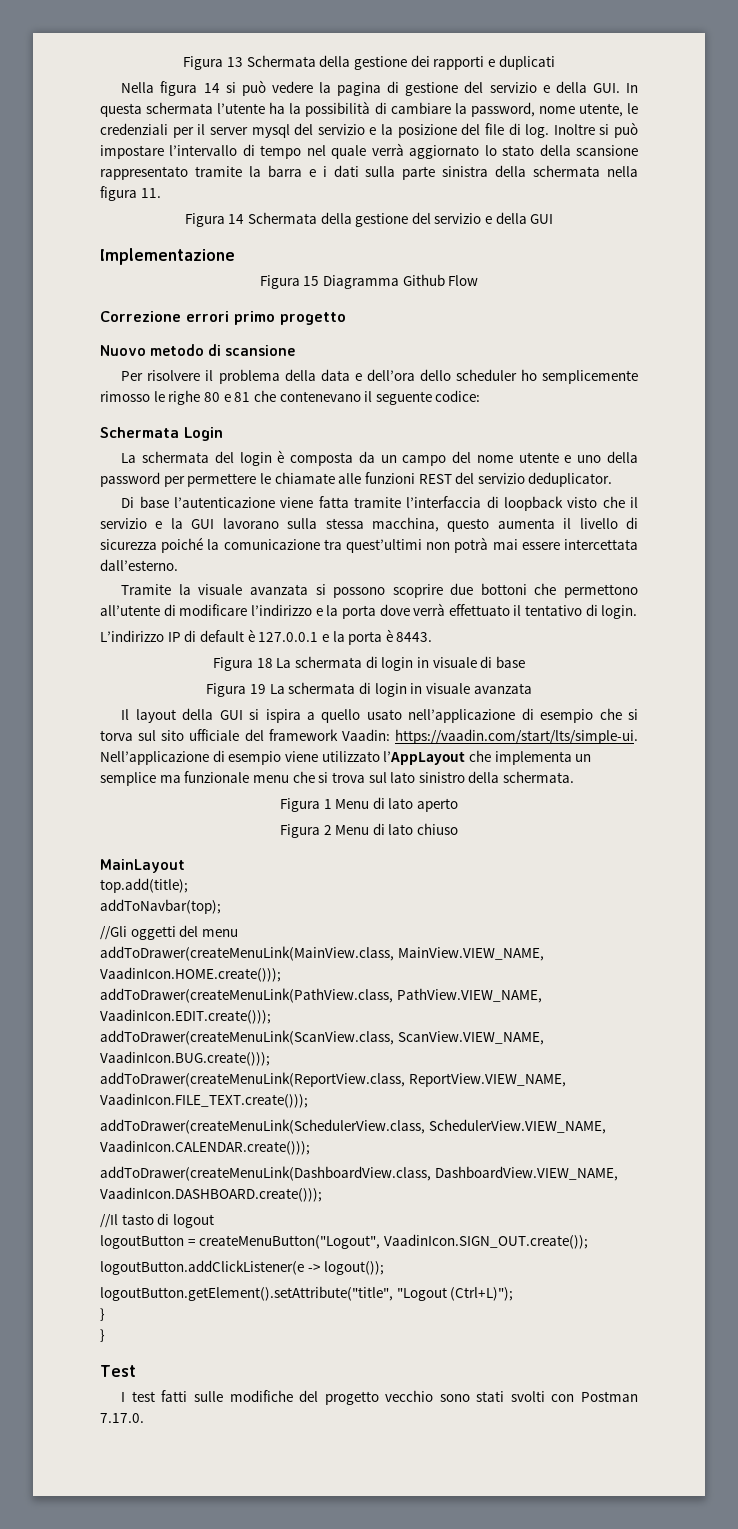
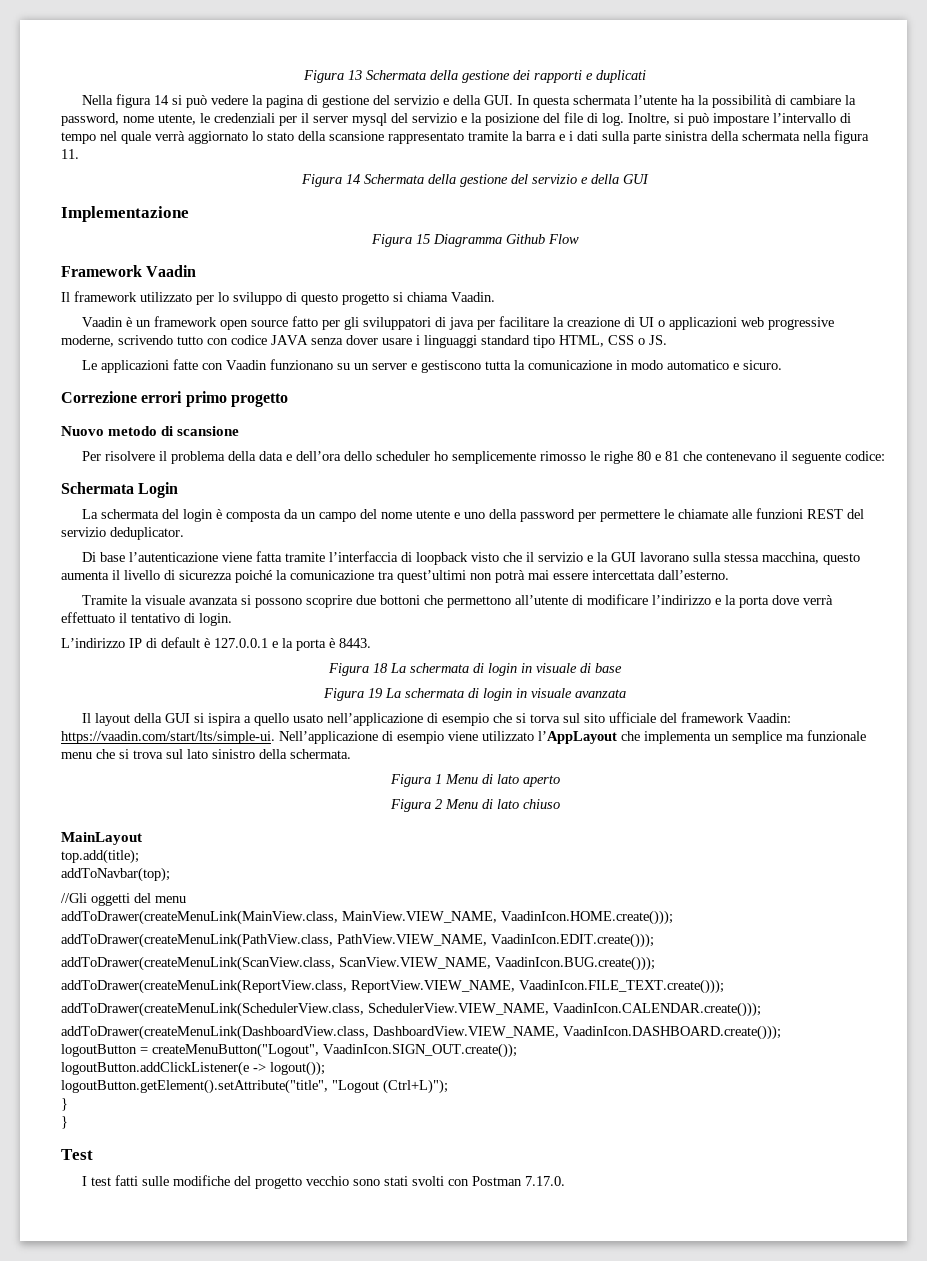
- Inoltre si può impostare l’intervallo di tempo nel quale verrà aggiornato lo stato della scansione rappresentato tramite la barra e i dati sulla parte sinistra della schermata nella figura 11.
+ Inoltre, si può impostare l’intervallo di tempo nel quale verrà aggiornato lo stato della scansione rappresentato tramite la barra e i dati sulla parte sinistra della schermata nella figura 11.
+ Framework Vaadin
+ Il framework utilizzato per lo sviluppo di questo progetto si chiama Vaadin.
+ Vaadin è un framework open source fatto per gli sviluppatori di java per facilitare la creazione di UI o applicazioni web progressive moderne, scrivendo tutto con codice JAVA senza dover usare i linguaggi standard tipo HTML, CSS o JS.
+ Le applicazioni fatte con Vaadin funzionano su un server e gestiscono tutta la comunicazione in modo automatico e sicuro.
- //Il tasto di logout

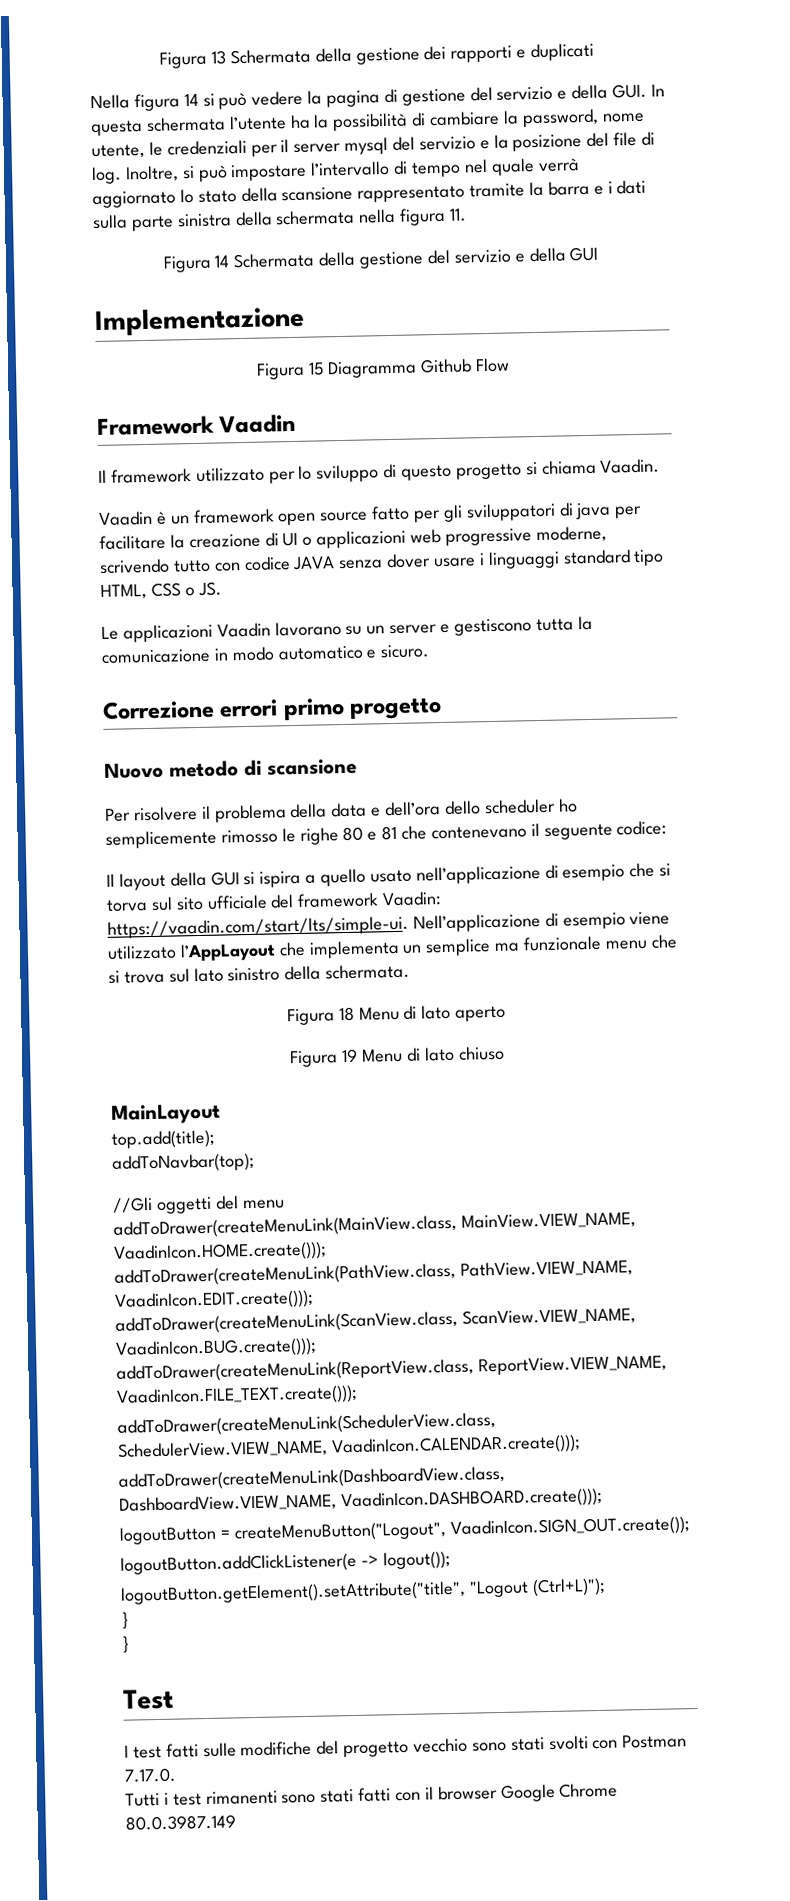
- Le applicazioni fatte con Vaadin funzionano su un server e gestiscono tutta la comunicazione in modo automatico e sicuro.
+ Le applicazioni Vaadin lavorano su un server e gestiscono tutta la comunicazione in modo automatico e sicuro.
- Schermata Login
- La schermata del login è composta da un campo del nome utente e uno della password per permettere le chiamate alle funzioni REST del servizio deduplicator.
- Di base l’autenticazione viene fatta tramite l’interfaccia di loopback visto che il servizio e la GUI lavorano sulla stessa macchina, questo aumenta il livello di sicurezza poiché la comunicazione tra quest’ultimi non potrà mai essere intercettata dall’esterno.
- Tramite la visuale avanzata si possono scoprire due bottoni che permettono all’utente di modificare l’indirizzo e la porta dove verrà effettuato il tentativo di login.
- L’indirizzo IP di default è 127.0.0.1 e la porta è 8443.
- Figura 18 La schermata di login in visuale di base
- Figura 19 La schermata di login in visuale avanzata
- Figura 1 Menu di lato aperto
+ Figura 18 Menu di lato aperto
- Figura 2 Menu di lato chiuso
+ Figura 19 Menu di lato chiuso
+ Tutti i test rimanenti sono stati fatti con il browser Google Chrome 80.0.3987.149

